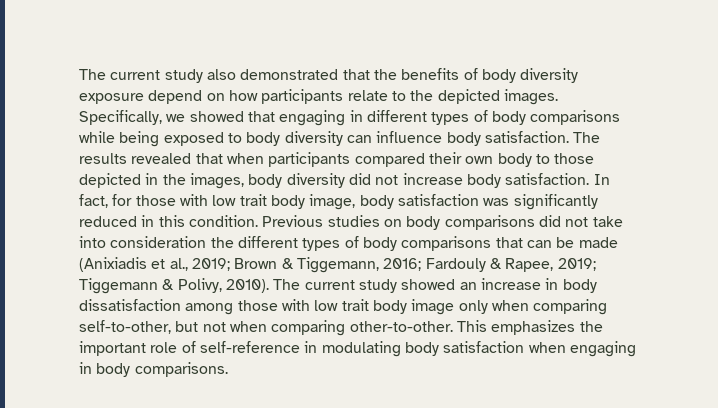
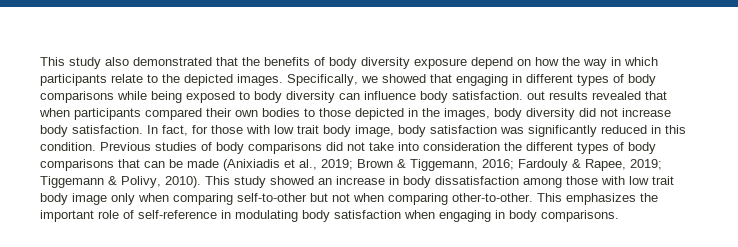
- The current study also demonstrated that the benefits of body diversity exposure depend on how participants relate to the depicted images.
+ This study also demonstrated that the benefits of body diversity exposure depend on how the way in which participants relate to the depicted images.
- Specifically, we showed that engaging in different types of body comparisons while being exposed to body diversity can influence body satisfaction. The results revealed that when participants compared their own body to those depicted in the images, body diversity did not increase body satisfaction.
+ Specifically, we showed that engaging in different types of body comparisons while being exposed to body diversity can influence body satisfaction. out results revealed that when participants compared their own bodies to those depicted in the images, body diversity did not increase body satisfaction.
- Previous studies on body comparisons did not take into consideration the different types of body comparisons that can be made (Anixiadis et al., 2019; Brown & Tiggemann, 2016; Fardouly & Rapee, 2019; Tiggemann & Polivy, 2010).
+ Previous studies of body comparisons did not take into consideration the different types of body comparisons that can be made (Anixiadis et al., 2019; Brown & Tiggemann, 2016; Fardouly & Rapee, 2019; Tiggemann & Polivy, 2010).
- The current study showed an increase in body dissatisfaction among those with low trait body image only when comparing self-to-other, but not when comparing other-to-other.
+ This study showed an increase in body dissatisfaction among those with low trait body image only when comparing self-to-other but not when comparing other-to-other.

